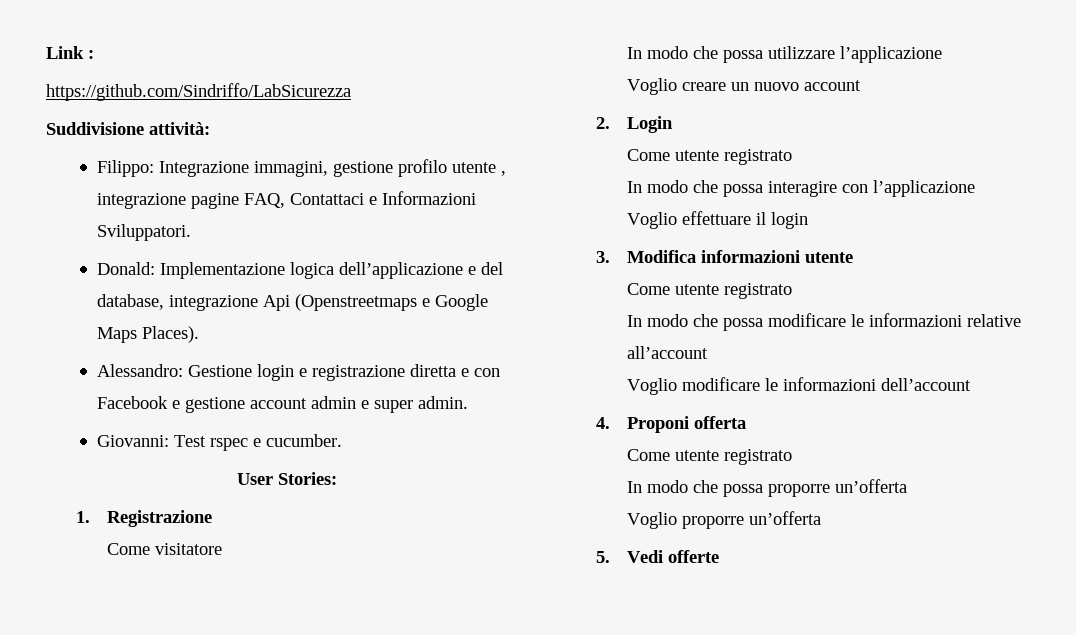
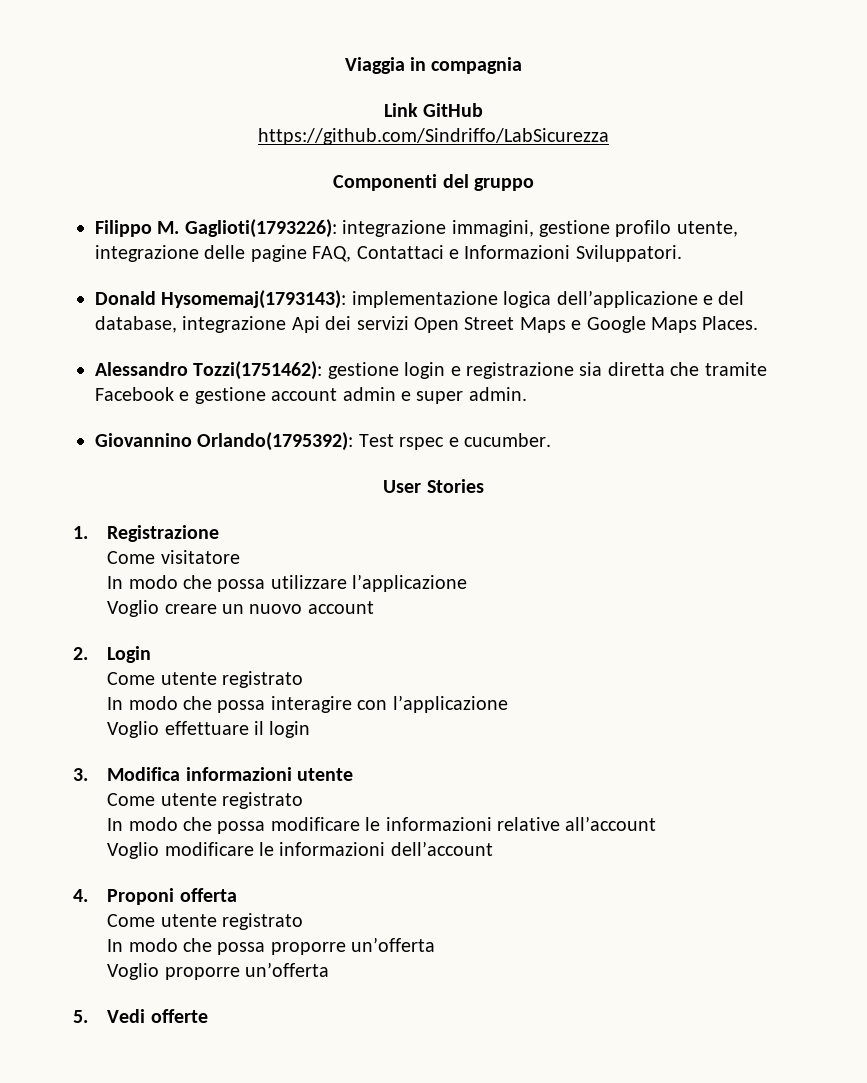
- Link :
+ Viaggia in compagnia
+ Link GitHub
  https://github.com/Sindriffo/LabSicurezza
- Suddivisione attività:
- Filippo: Integrazione immagini, gestione profilo utente , integrazione pagine FAQ, Contattaci e Informazioni Sviluppatori.
+ Componenti del gruppo
+ Filippo M. Gaglioti(1793226): integrazione immagini, gestione profilo utente, integrazione delle pagine FAQ, Contattaci e Informazioni Sviluppatori.
- Donald: Implementazione logica dell’applicazione e del database, integrazione Api (Openstreetmaps e Google Maps Places).
- Alessandro: Gestione login e registrazione diretta e con Facebook e gestione account admin e super admin.
+ Donald Hysomemaj(1793143): implementazione logica dell’applicazione e del database, integrazione Api dei servizi Open Street Maps e Google Maps Places.
+ Alessandro Tozzi(1751462): gestione login e registrazione sia diretta che tramite Facebook e gestione account admin e super admin.
- Giovanni: Test rspec e cucumber.
+ Giovannino Orlando(1795392): Test rspec e cucumber.
- User Stories:
+ User Stories

